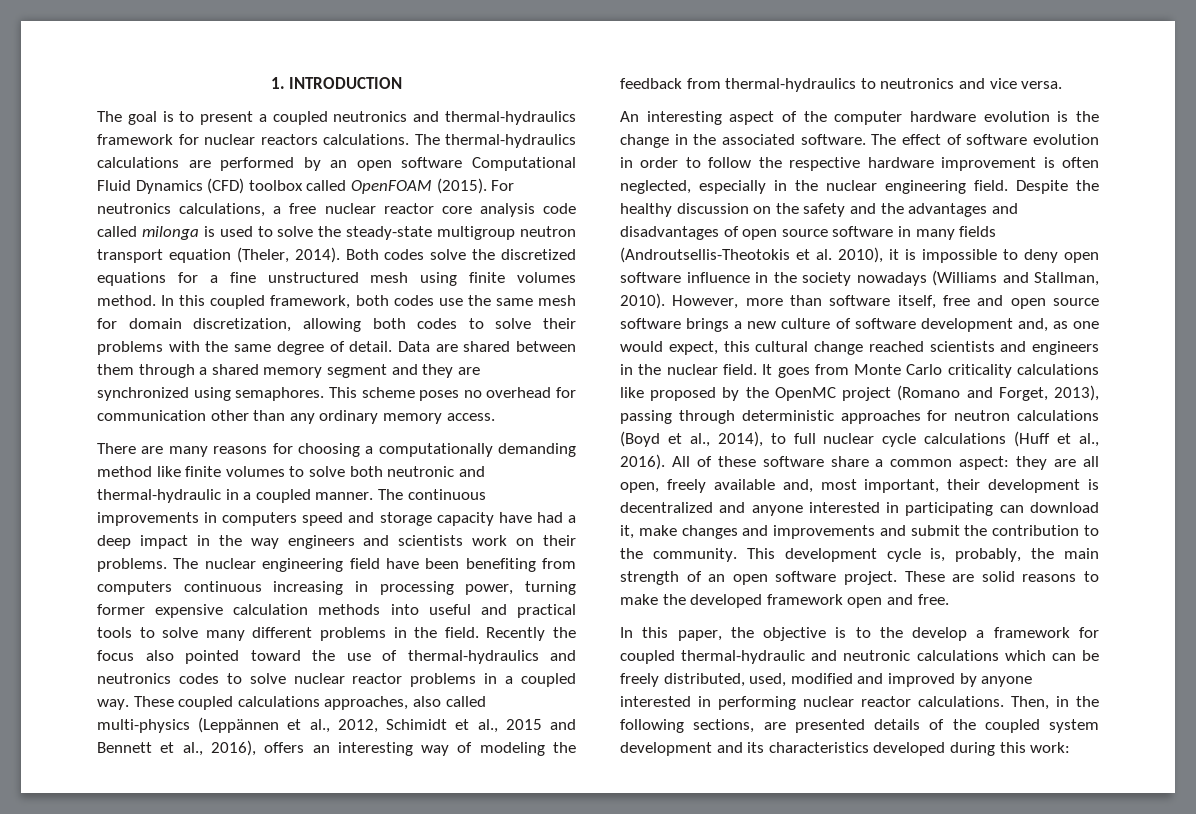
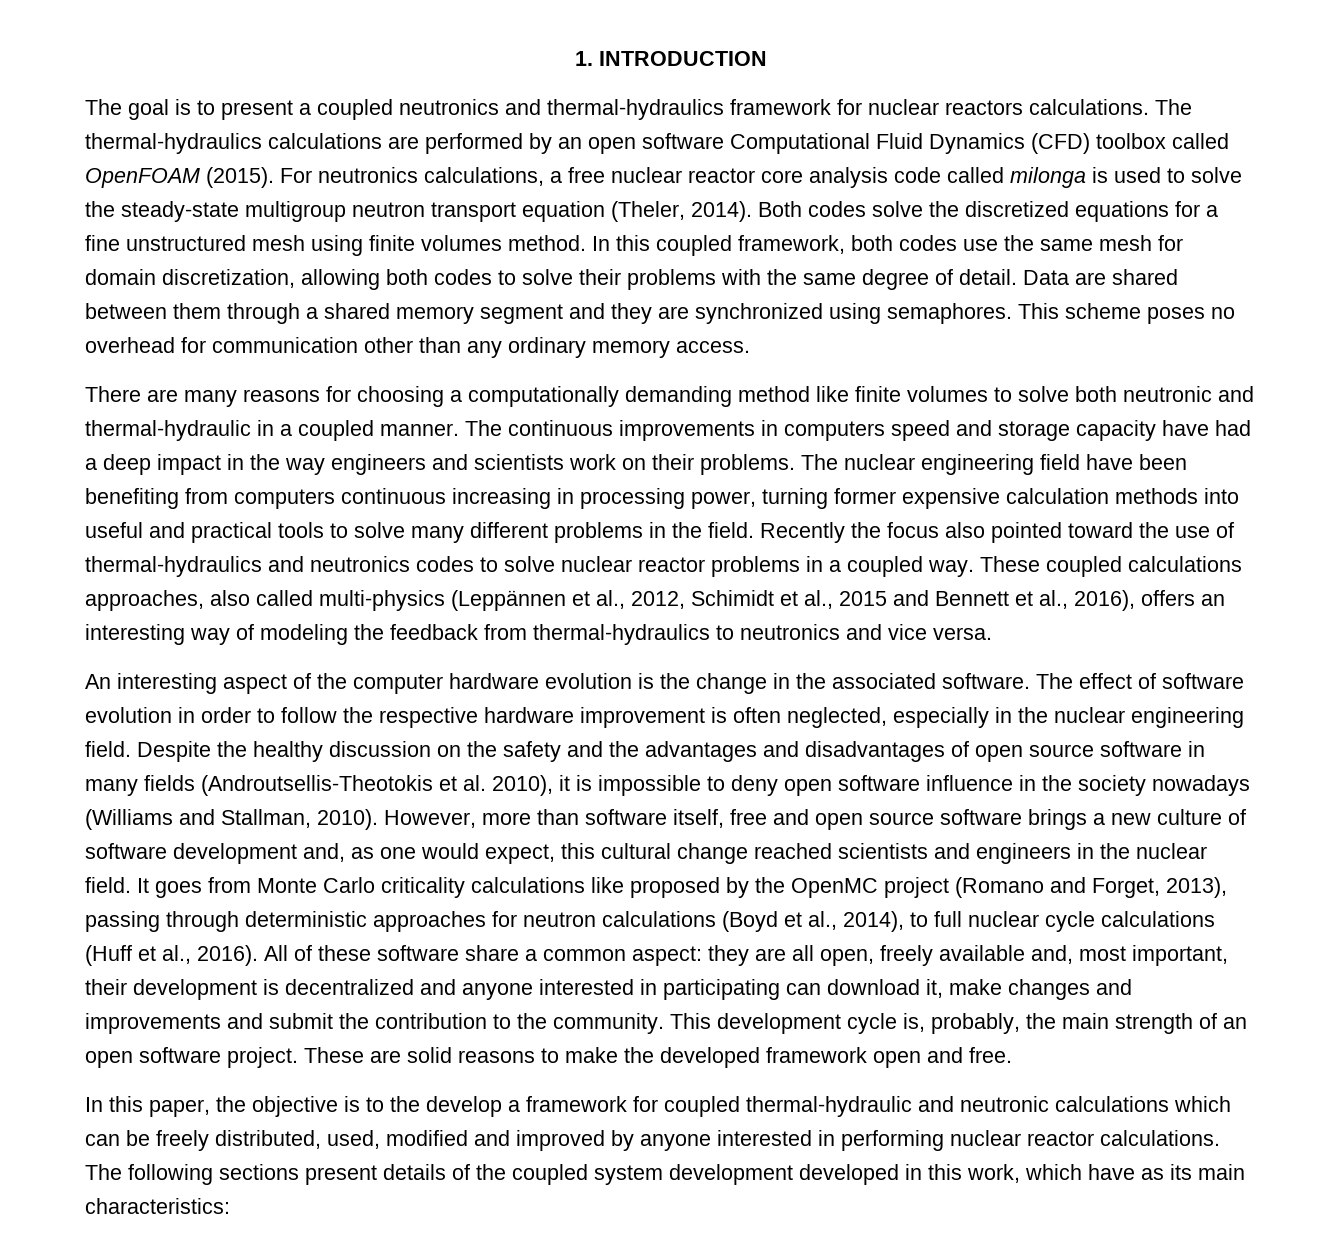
- Then, in the following sections, are presented details of the coupled system development and its characteristics developed during this work:
+ The following sections present details of the coupled system development developed in this work, which have as its main characteristics:

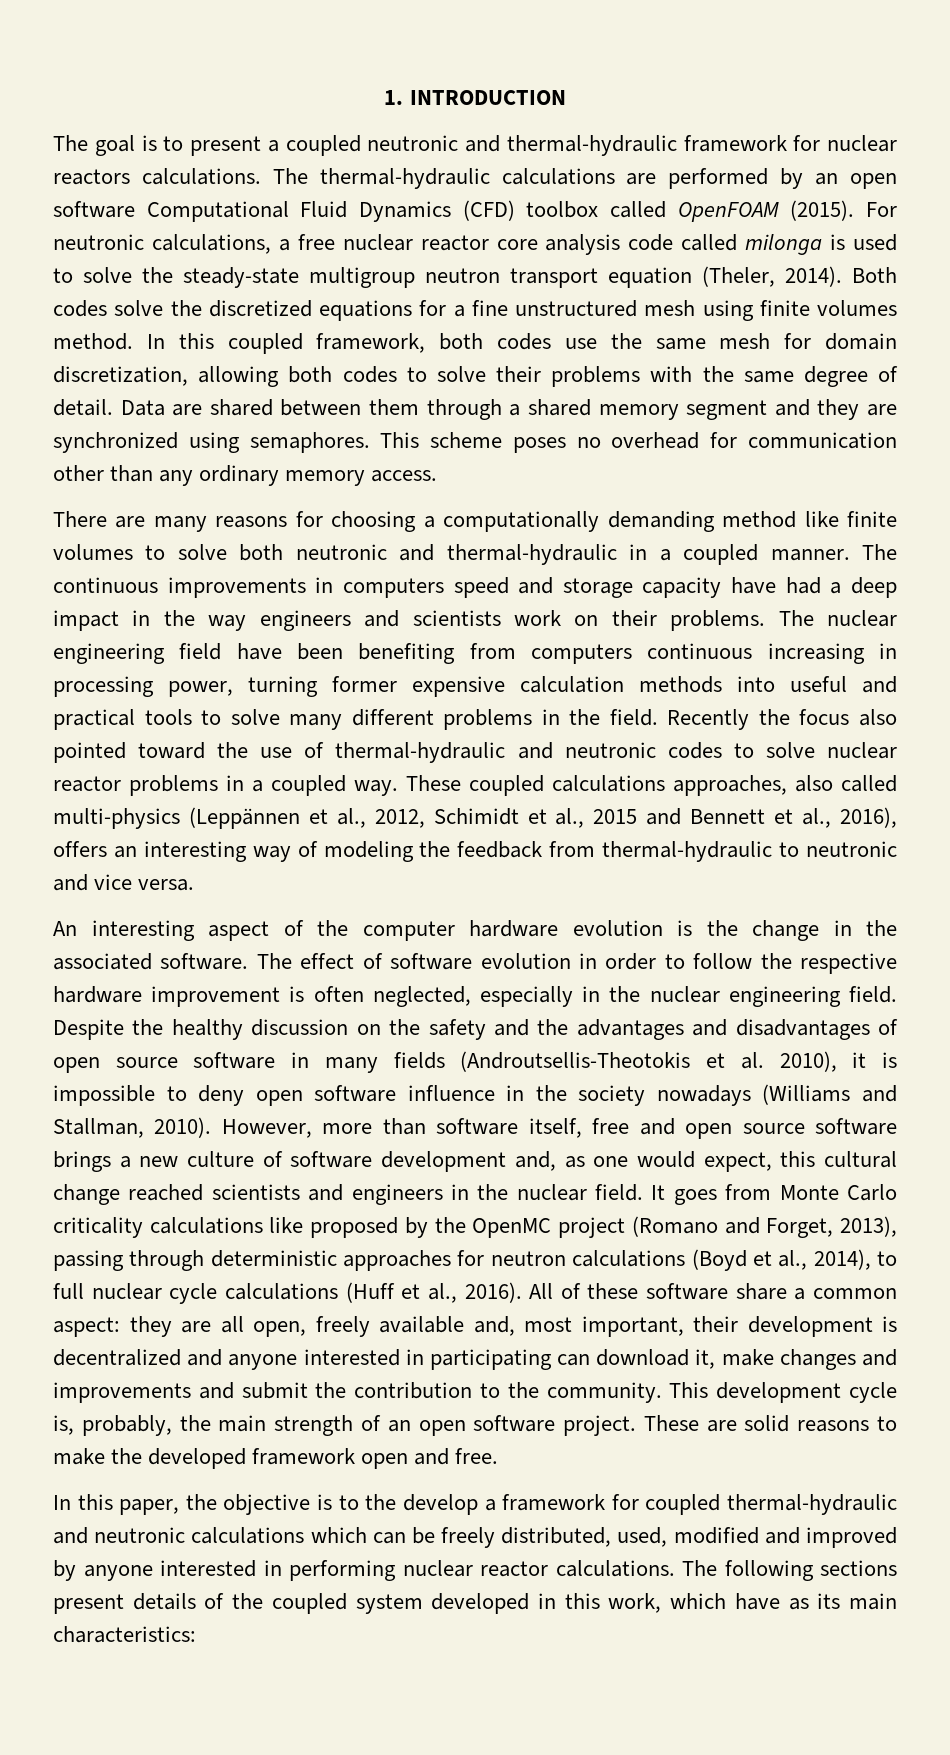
- The goal is to present a coupled neutronics and thermal-hydraulics framework for nuclear reactors calculations.
+ The goal is to present a coupled neutronic and thermal-hydraulic framework for nuclear reactors calculations.
- The thermal-hydraulics calculations are performed by an open software Computational Fluid Dynamics (CFD) toolbox called OpenFOAM (2015).
+ The thermal-hydraulic calculations are performed by an open software Computational Fluid Dynamics (CFD) toolbox called OpenFOAM (2015).
- For neutronics calculations, a free nuclear reactor core analysis code called milonga is used to solve the steady-state multigroup neutron transport equation (Theler, 2014).
+ For neutronic calculations, a free nuclear reactor core analysis code called milonga is used to solve the steady-state multigroup neutron transport equation (Theler, 2014).
- Recently the focus also pointed toward the use of thermal-hydraulics and neutronics codes to solve nuclear reactor problems in a coupled way.
+ Recently the focus also pointed toward the use of thermal-hydraulic and neutronic codes to solve nuclear reactor problems in a coupled way.
- These coupled calculations approaches, also called multi-physics (Leppännen et al., 2012, Schimidt et al., 2015 and Bennett et al., 2016), offers an interesting way of modeling the feedback from thermal-hydraulics to neutronics and vice versa.
+ These coupled calculations approaches, also called multi-physics (Leppännen et al., 2012, Schimidt et al., 2015 and Bennett et al., 2016), offers an interesting way of modeling the feedback from thermal-hydraulic to neutronic and vice versa.
- The following sections present details of the coupled system development developed in this work, which have as its main characteristics:
+ The following sections present details of the coupled system developed in this work, which have as its main characteristics:

